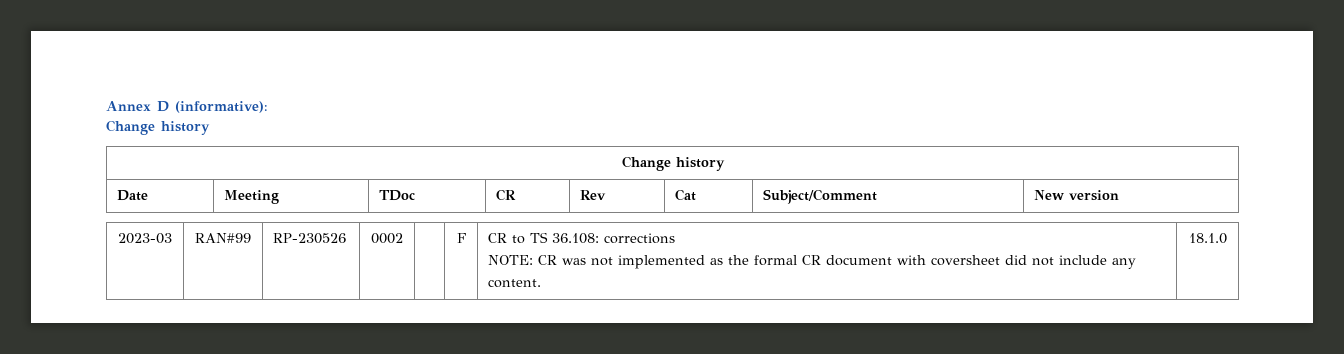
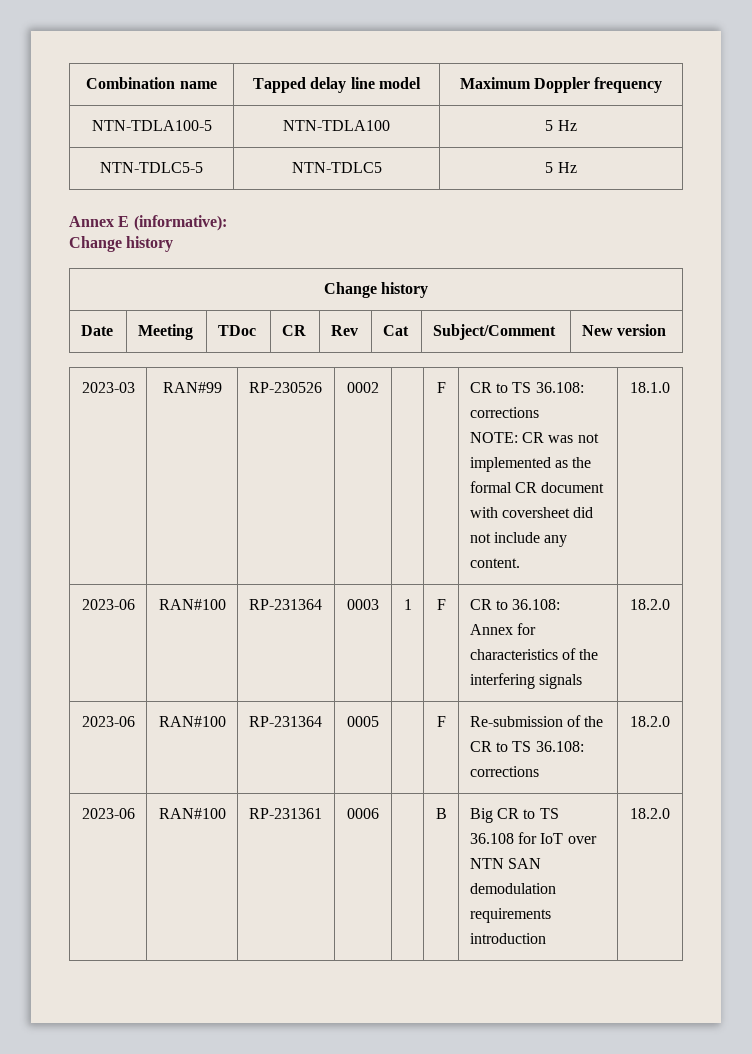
- Annex D (informative):
+ Combination name | Tapped delay line model | Maximum Doppler frequency
+ NTN-TDLA100-5 | NTN-TDLA100 | 5 Hz
+ NTN-TDLC5-5 | NTN-TDLC5 | 5 Hz
+ Annex E (informative):
+ 2023-06 | RAN#100 | RP-231364 | 0003 | 1 | F | CR to 36.108: Annex for characteristics of the interfering signals | 18.2.0
+ 2023-06 | RAN#100 | RP-231364 | 0005 | | F | Re-submission of the CR to TS 36.108: corrections | 18.2.0
+ 2023-06 | RAN#100 | RP-231361 | 0006 | | B | Big CR to TS 36.108 for IoT over NTN SAN demodulation requirements introduction | 18.2.0

